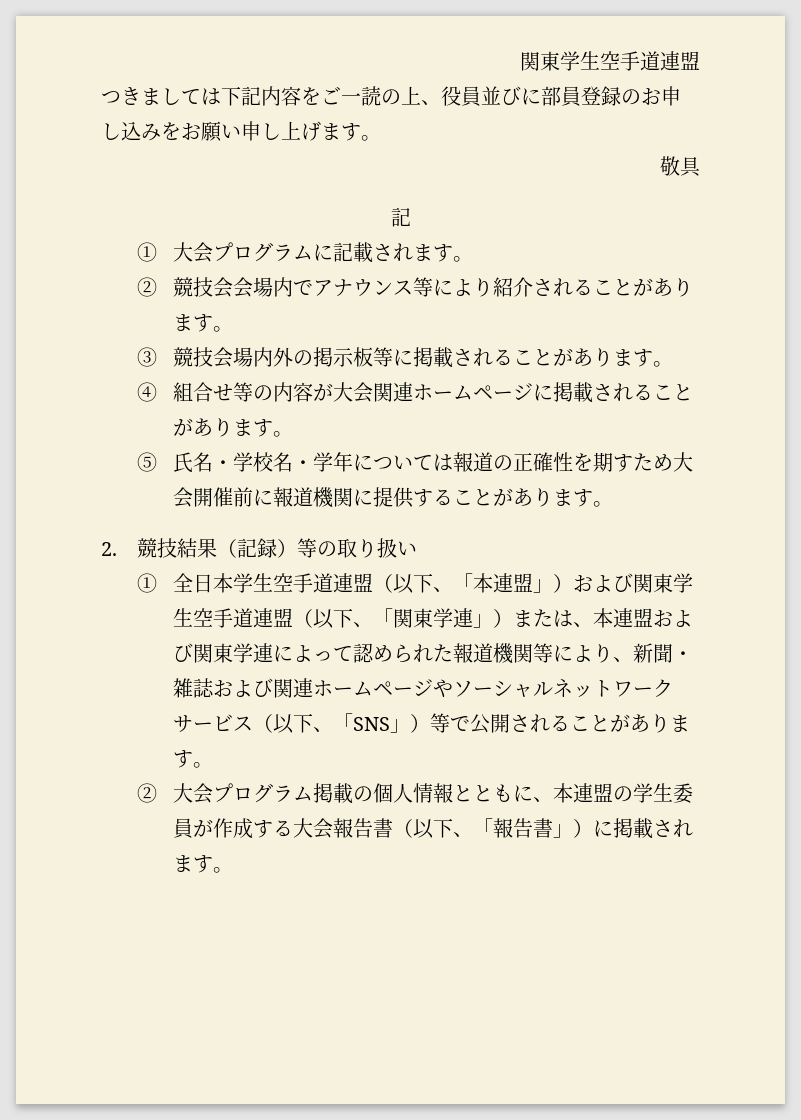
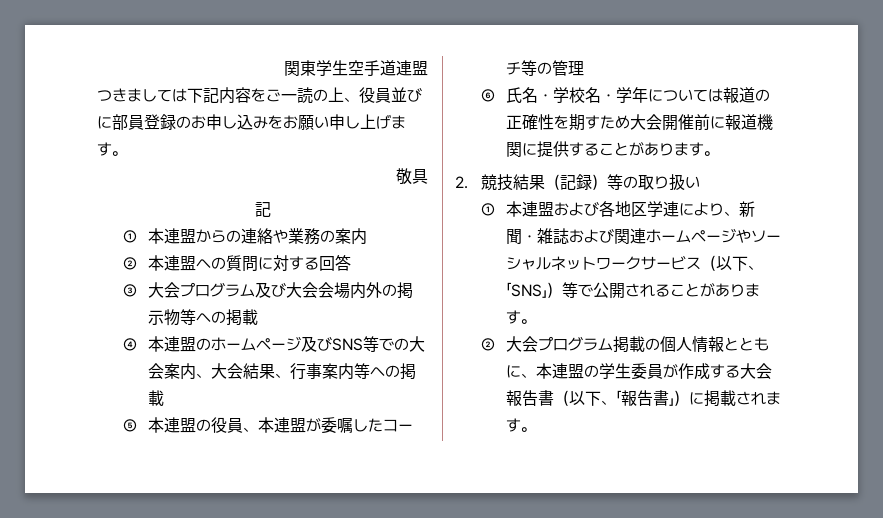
- ①大会プログラムに記載されます。
- ②競技会会場内でアナウンス等により紹介されることがあります。
- ③競技会場内外の掲示板等に掲載されることがあります。
- ④組合せ等の内容が大会関連ホームページに掲載されることがあります。
- ⑤氏名・学校名・学年については報道の正確性を期すため大会開催前に報道機関に提供することがあります。
+ ①本連盟からの連絡や業務の案内
+ ②本連盟への質問に対する回答
+ ③大会プログラム及び大会会場内外の掲示物等への掲載
+ ④本連盟のホームページ及びSNS等での大会案内、大会結果、行事案内等への掲載
+ ⑤本連盟の役員、本連盟が委嘱したコーチ等の管理
+ ⑥氏名・学校名・学年については報道の正確性を期すため大会開催前に報道機関に提供することがあります。
- ①全日本学生空手道連盟（以下、「本連盟」）および関東学生空手道連盟（以下、「関東学連」）または、本連盟および関東学連によって認められた報道機関等により、新聞・雑誌および関連ホームページやソーシャルネットワークサービス（以下、「SNS」）等で公開されることがあります。
+ ①本連盟および各地区学連により、新聞・雑誌および関連ホームページやソーシャルネットワークサービス（以下、「SNS」）等で公開されることがあります。

